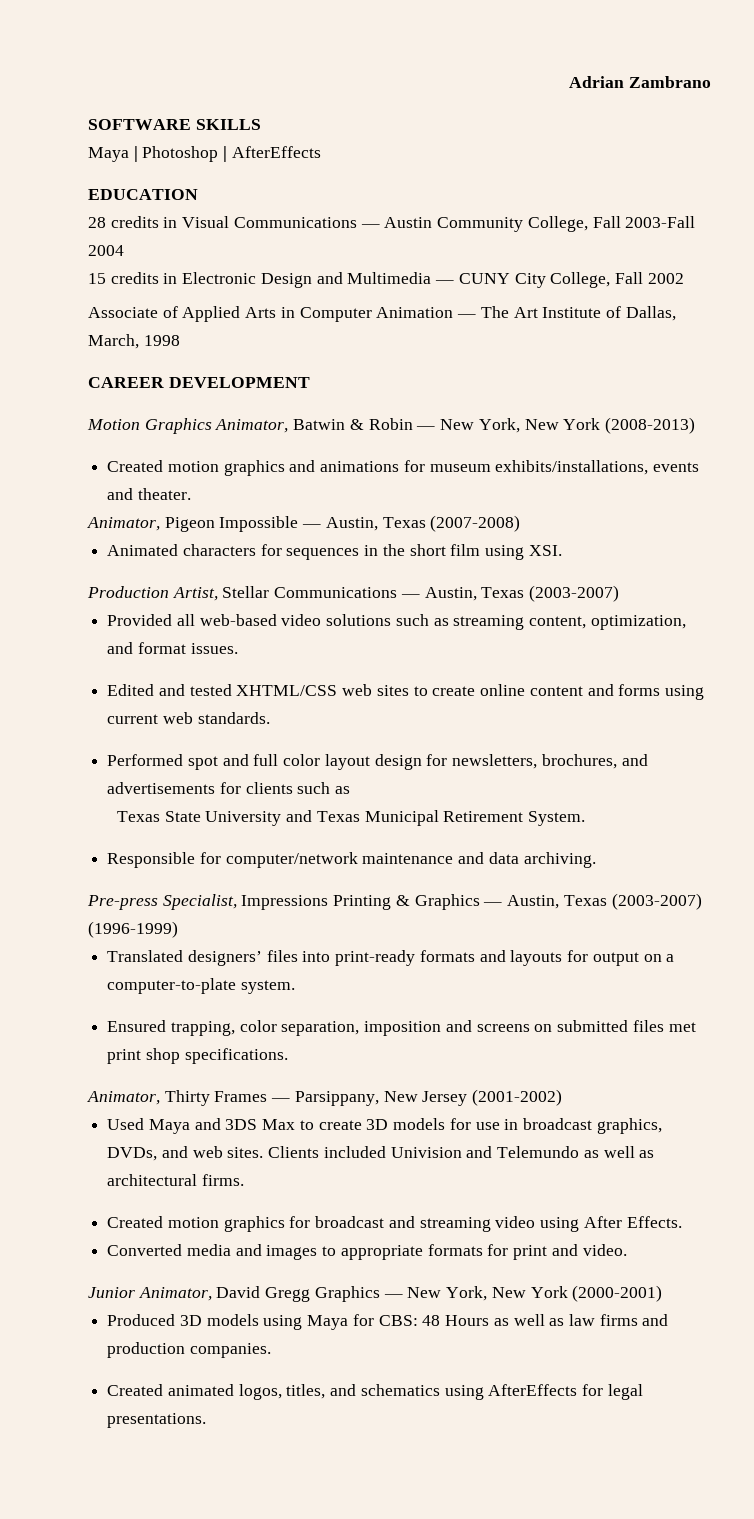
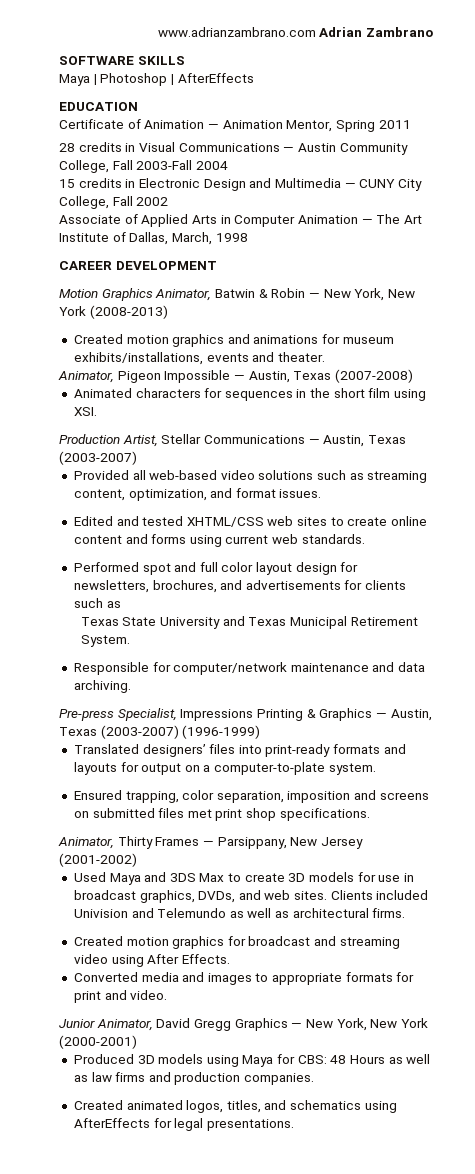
- Adrian Zambrano
+ www.adrianzambrano.com Adrian Zambrano
+ Certificate of Animation — Animation Mentor, Spring 2011

